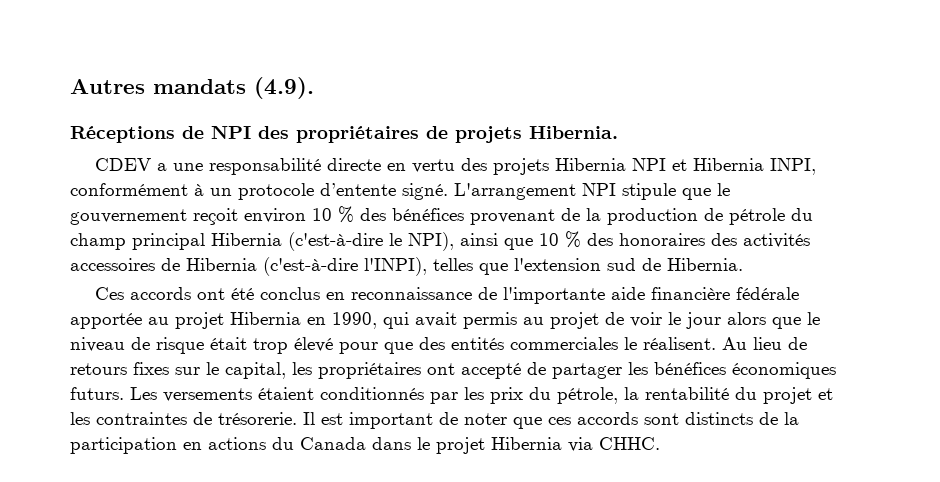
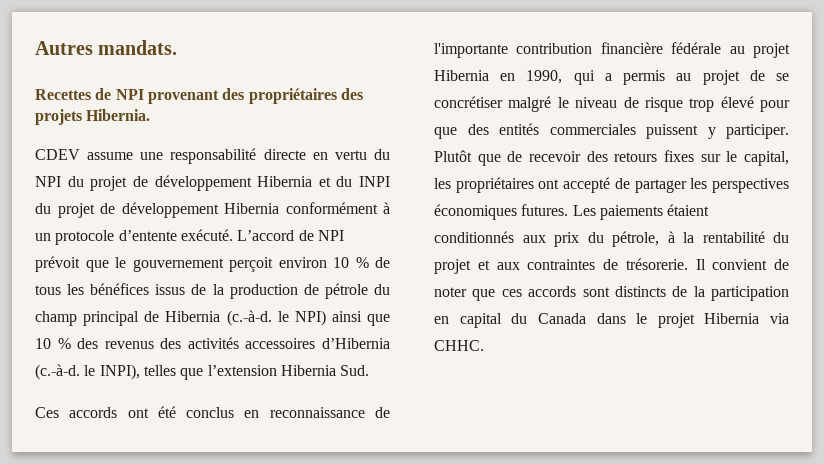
- Autres mandats (4.9).
- Réceptions de NPI des propriétaires de projets Hibernia.
+ Autres mandats.
+ Recettes de NPI provenant des propriétaires des projets Hibernia.
- CDEV a une responsabilité directe en vertu des projets Hibernia NPI et Hibernia INPI, conformément à un protocole d’entente signé. L'arrangement NPI stipule que le gouvernement reçoit environ 10 % des bénéfices provenant de la production de pétrole du champ principal Hibernia (c'est-à-dire le NPI), ainsi que 10 % des honoraires des activités accessoires de Hibernia (c'est-à-dire l'INPI), telles que l'extension sud de Hibernia.
+ CDEV assume une responsabilité directe en vertu du NPI du projet de développement Hibernia et du INPI du projet de développement Hibernia conformément à un protocole d’entente exécuté. L’accord de NPI prévoit que le gouvernement perçoit environ 10 % de tous les bénéfices issus de la production de pétrole du champ principal de Hibernia (c.-à-d. le NPI) ainsi que 10 % des revenus des activités accessoires d’Hibernia (c.-à-d. le INPI), telles que l’extension Hibernia Sud.
- Ces accords ont été conclus en reconnaissance de l'importante aide financière fédérale apportée au projet Hibernia en 1990, qui avait permis au projet de voir le jour alors que le niveau de risque était trop élevé pour que des entités commerciales le réalisent. Au lieu de retours fixes sur le capital, les propriétaires ont accepté de partager les bénéfices économiques futurs. Les versements étaient conditionnés par les prix du pétrole, la rentabilité du projet et les contraintes de trésorerie.
+ Ces accords ont été conclus en reconnaissance de l'importante contribution financière fédérale au projet Hibernia en 1990, qui a permis au projet de se concrétiser malgré le niveau de risque trop élevé pour que des entités commerciales puissent y participer. Plutôt que de recevoir des retours fixes sur le capital, les propriétaires ont accepté de partager les perspectives économiques futures. Les paiements étaient conditionnés aux prix du pétrole, à la rentabilité du projet et aux contraintes de trésorerie.
- Il est important de noter que ces accords sont distincts de la participation en actions du Canada dans le projet Hibernia via CHHC.
+ Il convient de noter que ces accords sont distincts de la participation en capital du Canada dans le projet Hibernia via CHHC.

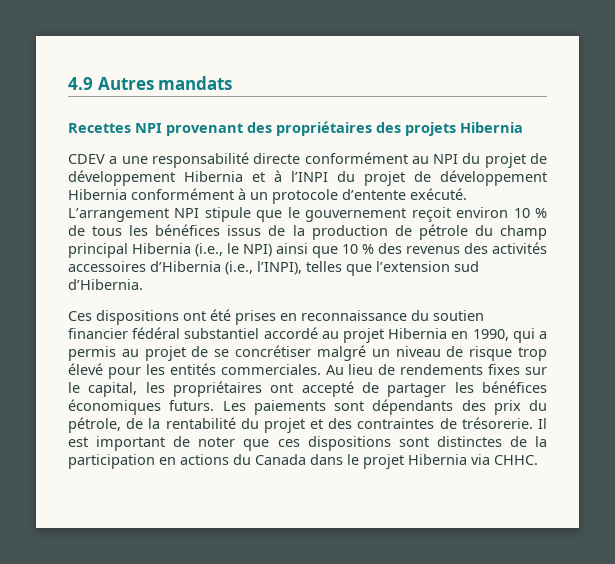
- Autres mandats.
+ 4.9 Autres mandats
- Recettes de NPI provenant des propriétaires des projets Hibernia.
+ Recettes NPI provenant des propriétaires des projets Hibernia
- CDEV assume une responsabilité directe en vertu du NPI du projet de développement Hibernia et du INPI du projet de développement Hibernia conformément à un protocole d’entente exécuté.
+ CDEV a une responsabilité directe conformément au NPI du projet de développement Hibernia et à l’INPI du projet de développement Hibernia conformément à un protocole d’entente exécuté.
- L’accord de NPI prévoit que le gouvernement perçoit environ 10 % de tous les bénéfices issus de la production de pétrole du champ principal de Hibernia (c.-à-d. le NPI) ainsi que 10 % des revenus des activités accessoires d’Hibernia (c.-à-d. le INPI), telles que l’extension Hibernia Sud.
+ L’arrangement NPI stipule que le gouvernement reçoit environ 10 % de tous les bénéfices issus de la production de pétrole du champ principal Hibernia (i.e., le NPI) ainsi que 10 % des revenus des activités accessoires d’Hibernia (i.e., l’INPI), telles que l’extension sud d’Hibernia.
- Ces accords ont été conclus en reconnaissance de l'importante contribution financière fédérale au projet Hibernia en 1990, qui a permis au projet de se concrétiser malgré le niveau de risque trop élevé pour que des entités commerciales puissent y participer. Plutôt que de recevoir des retours fixes sur le capital, les propriétaires ont accepté de partager les perspectives économiques futures. Les paiements étaient conditionnés aux prix du pétrole, à la rentabilité du projet et aux contraintes de trésorerie.
+ Ces dispositions ont été prises en reconnaissance du soutien financier fédéral substantiel accordé au projet Hibernia en 1990, qui a permis au projet de se concrétiser malgré un niveau de risque trop élevé pour les entités commerciales. Au lieu de rendements fixes sur le capital, les propriétaires ont accepté de partager les bénéfices économiques futurs. Les paiements sont dépendants des prix du pétrole, de la rentabilité du projet et des contraintes de trésorerie.
- Il convient de noter que ces accords sont distincts de la participation en capital du Canada dans le projet Hibernia via CHHC.
+ Il est important de noter que ces dispositions sont distinctes de la participation en actions du Canada dans le projet Hibernia via CHHC.

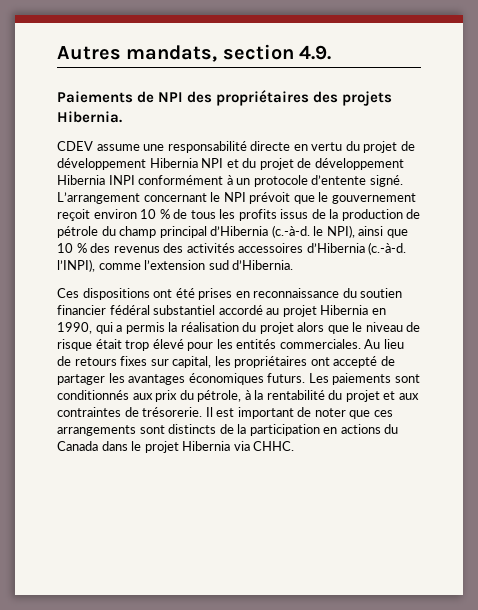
- 4.9 Autres mandats
- Recettes NPI provenant des propriétaires des projets Hibernia
+ Autres mandats, section 4.9.
+ Paiements de NPI des propriétaires des projets Hibernia.
- CDEV a une responsabilité directe conformément au NPI du projet de développement Hibernia et à l’INPI du projet de développement Hibernia conformément à un protocole d’entente exécuté. L’arrangement NPI stipule que le gouvernement reçoit environ 10 % de tous les bénéfices issus de la production de pétrole du champ principal Hibernia (i.e., le NPI) ainsi que 10 % des revenus des activités accessoires d’Hibernia (i.e., l’INPI), telles que l’extension sud d’Hibernia.
+ CDEV assume une responsabilité directe en vertu du projet de développement Hibernia NPI et du projet de développement Hibernia INPI conformément à un protocole d’entente signé. L’arrangement concernant le NPI prévoit que le gouvernement reçoit environ 10 % de tous les profits issus de la production de pétrole du champ principal d’Hibernia (c.-à-d. le NPI), ainsi que 10 % des revenus des activités accessoires d’Hibernia (c.-à-d. l’INPI), comme l’extension sud d’Hibernia.
- Ces dispositions ont été prises en reconnaissance du soutien financier fédéral substantiel accordé au projet Hibernia en 1990, qui a permis au projet de se concrétiser malgré un niveau de risque trop élevé pour les entités commerciales.
+ Ces dispositions ont été prises en reconnaissance du soutien financier fédéral substantiel accordé au projet Hibernia en 1990, qui a permis la réalisation du projet alors que le niveau de risque était trop élevé pour les entités commerciales.
- Au lieu de rendements fixes sur le capital, les propriétaires ont accepté de partager les bénéfices économiques futurs.
+ Au lieu de retours fixes sur capital, les propriétaires ont accepté de partager les avantages économiques futurs.
- Les paiements sont dépendants des prix du pétrole, de la rentabilité du projet et des contraintes de trésorerie.
+ Les paiements sont conditionnés aux prix du pétrole, à la rentabilité du projet et aux contraintes de trésorerie.
- Il est important de noter que ces dispositions sont distinctes de la participation en actions du Canada dans le projet Hibernia via CHHC.
+ Il est important de noter que ces arrangements sont distincts de la participation en actions du Canada dans le projet Hibernia via CHHC.

